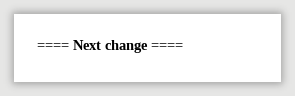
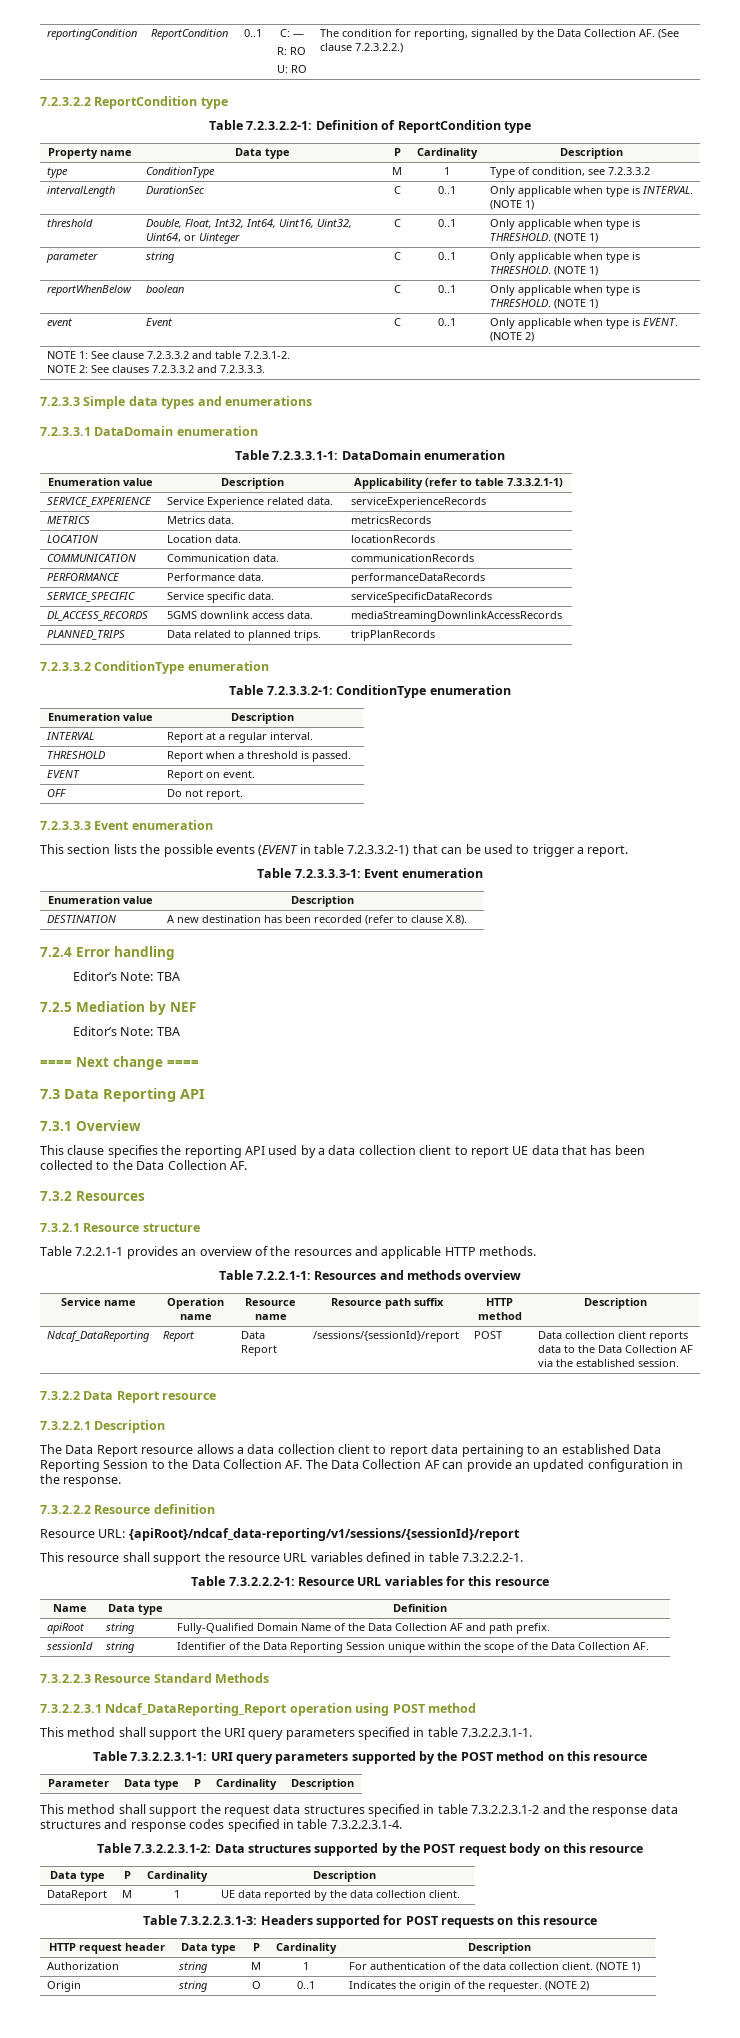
+ reportingCondition | ReportCondition | 0..1 | C: —
+ R: RO
+ U: RO | The condition for reporting, signalled by the Data Collection AF. (See clause 7.2.3.2.2.)
+ 7.2.3.2.2 ReportCondition type
+ Table 7.2.3.2.2-1: Definition of ReportCondition type
+ Property name | Data type | P | Cardinality | Description
+ type | ConditionType | M | 1 | Type of condition, see 7.2.3.3.2
+ intervalLength | DurationSec | C | 0..1 | Only applicable when type is INTERVAL. (NOTE 1)
+ threshold | Double, Float, Int32, Int64, Uint16, Uint32, Uint64, or Uinteger | C | 0..1 | Only applicable when type is THRESHOLD. (NOTE 1)
+ parameter | string | C | 0..1 | Only applicable when type is THRESHOLD. (NOTE 1)
+ reportWhenBelow | boolean | C | 0..1 | Only applicable when type is THRESHOLD. (NOTE 1)
+ event | Event | C | 0..1 | Only applicable when type is EVENT. (NOTE 2)
+ NOTE 1: See clause 7.2.3.3.2 and table 7.2.3.1-2.
+ NOTE 2: See clauses 7.2.3.3.2 and 7.2.3.3.3.
+ 7.2.3.3 Simple data types and enumerations
+ 7.2.3.3.1 DataDomain enumeration
+ Table 7.2.3.3.1-1: DataDomain enumeration
+ Enumeration value | Description | Applicability (refer to table 7.3.3.2.1-1)
+ SERVICE_EXPERIENCE | Service Experience related data. | serviceExperienceRecords
+ METRICS | Metrics data. | metricsRecords
+ LOCATION | Location data. | locationRecords
+ COMMUNICATION | Communication data. | communicationRecords
+ PERFORMANCE | Performance data. | performanceDataRecords
+ SERVICE_SPECIFIC | Service specific data. | serviceSpecificDataRecords
+ DL_ACCESS_RECORDS | 5GMS downlink access data. | mediaStreamingDownlinkAccessRecords
+ PLANNED_TRIPS | Data related to planned trips. | tripPlanRecords
+ 7.2.3.3.2 ConditionType enumeration
+ Table 7.2.3.3.2-1: ConditionType enumeration
+ Enumeration value | Description
+ INTERVAL | Report at a regular interval.
+ THRESHOLD | Report when a threshold is passed.
+ EVENT | Report on event.
+ OFF | Do not report.
+ 7.2.3.3.3 Event enumeration
+ This section lists the possible events (EVENT in table 7.2.3.3.2-1) that can be used to trigger a report.
+ Table 7.2.3.3.3-1: Event enumeration
+ Enumeration value | Description
+ DESTINATION | A new destination has been recorded (refer to clause X.8).
+ 7.2.4 Error handling
+ Editor’s Note: TBA
+ 7.2.5 Mediation by NEF
+ Editor’s Note: TBA
  ==== Next change ====
+ 7.3 Data Reporting API
+ 7.3.1 Overview
+ This clause specifies the reporting API used by a data collection client to report UE data that has been collected to the Data Collection AF.
+ 7.3.2 Resources
+ 7.3.2.1 Resource structure
+ Table 7.2.2.1-1 provides an overview of the resources and applicable HTTP methods.
+ Table 7.2.2.1-1: Resources and methods overview
+ Service name | Operation name | Resource name | Resource path suffix | HTTP method | Description
+ Ndcaf_DataReporting | Report | Data Report | /sessions/{sessionId}/report | POST | Data collection client reports data to the Data Collection AF via the established session.
+ 7.3.2.2 Data Report resource
+ 7.3.2.2.1 Description
+ The Data Report resource allows a data collection client to report data pertaining to an established Data Reporting Session to the Data Collection AF. The Data Collection AF can provide an updated configuration in the response.
+ 7.3.2.2.2 Resource definition
+ Resource URL: {apiRoot}/ndcaf_data-reporting/v1/sessions/{sessionId}/report
+ This resource shall support the resource URL variables defined in table 7.3.2.2.2-1.
+ Table 7.3.2.2.2-1: Resource URL variables for this resource
+ Name | Data type | Definition
+ apiRoot | string | Fully-Qualified Domain Name of the Data Collection AF and path prefix.
+ sessionId | string | Identifier of the Data Reporting Session unique within the scope of the Data Collection AF.
+ 7.3.2.2.3 Resource Standard Methods
+ 7.3.2.2.3.1 Ndcaf_DataReporting_Report operation using POST method
+ This method shall support the URI query parameters specified in table 7.3.2.2.3.1-1.
+ Table 7.3.2.2.3.1-1: URI query parameters supported by the POST method on this resource
+ Parameter | Data type | P | Cardinality | Description
+ This method shall support the request data structures specified in table 7.3.2.2.3.1-2 and the response data structures and response codes specified in table 7.3.2.2.3.1-4.
+ Table 7.3.2.2.3.1-2: Data structures supported by the POST request body on this resource
+ Data type | P | Cardinality | Description
+ DataReport | M | 1 | UE data reported by the data collection client.
+ Table 7.3.2.2.3.1-3: Headers supported for POST requests on this resource
+ HTTP request header | Data type | P | Cardinality | Description
+ Authorization | string | M | 1 | For authentication of the data collection client. (NOTE 1)
+ Origin | string | O | 0..1 | Indicates the origin of the requester. (NOTE 2)

